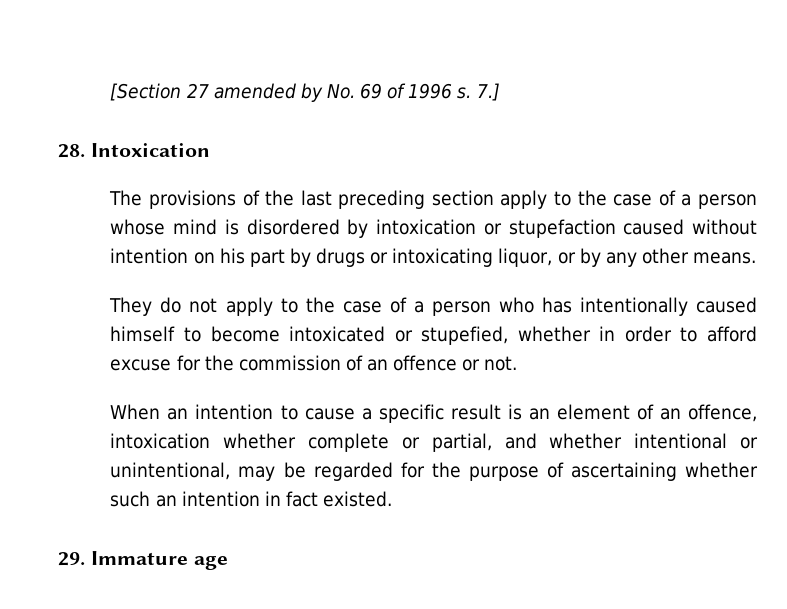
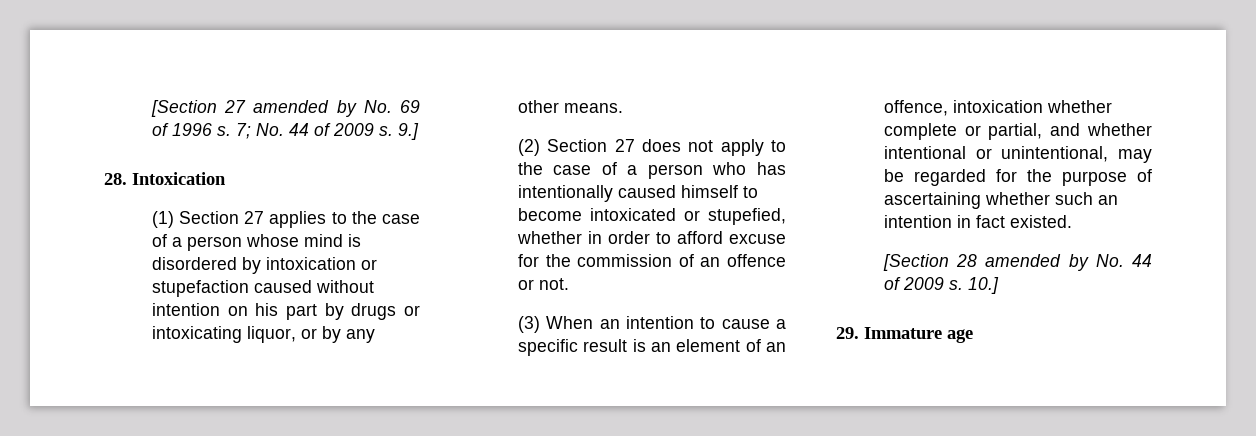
- 7.]
+ 7; No. 44 of 2009 s. 9.]
  28. Intoxication
- The provisions of the last preceding section apply to the case of a person whose mind is disordered by intoxication or stupefaction caused without intention on his part by drugs or intoxicating liquor, or by any other means.
+ (1) Section 27 applies to the case of a person whose mind is disordered by intoxication or stupefaction caused without intention on his part by drugs or intoxicating liquor, or by any other means.
- They do not apply to the case of a person who has intentionally caused himself to become intoxicated or stupefied, whether in order to afford excuse for the commission of an offence or not.
+ (2) Section 27 does not apply to the case of a person who has intentionally caused himself to become intoxicated or stupefied, whether in order to afford excuse for the commission of an offence or not.
- When an intention to cause a specific result is an element of an offence, intoxication whether complete or partial, and whether intentional or unintentional, may be regarded for the purpose of ascertaining whether such an intention in fact existed.
+ (3) When an intention to cause a specific result is an element of an offence, intoxication whether complete or partial, and whether intentional or unintentional, may be regarded for the purpose of ascertaining whether such an intention in fact existed.
+ [Section 28 amended by No. 44 of 2009 s. 10.]

